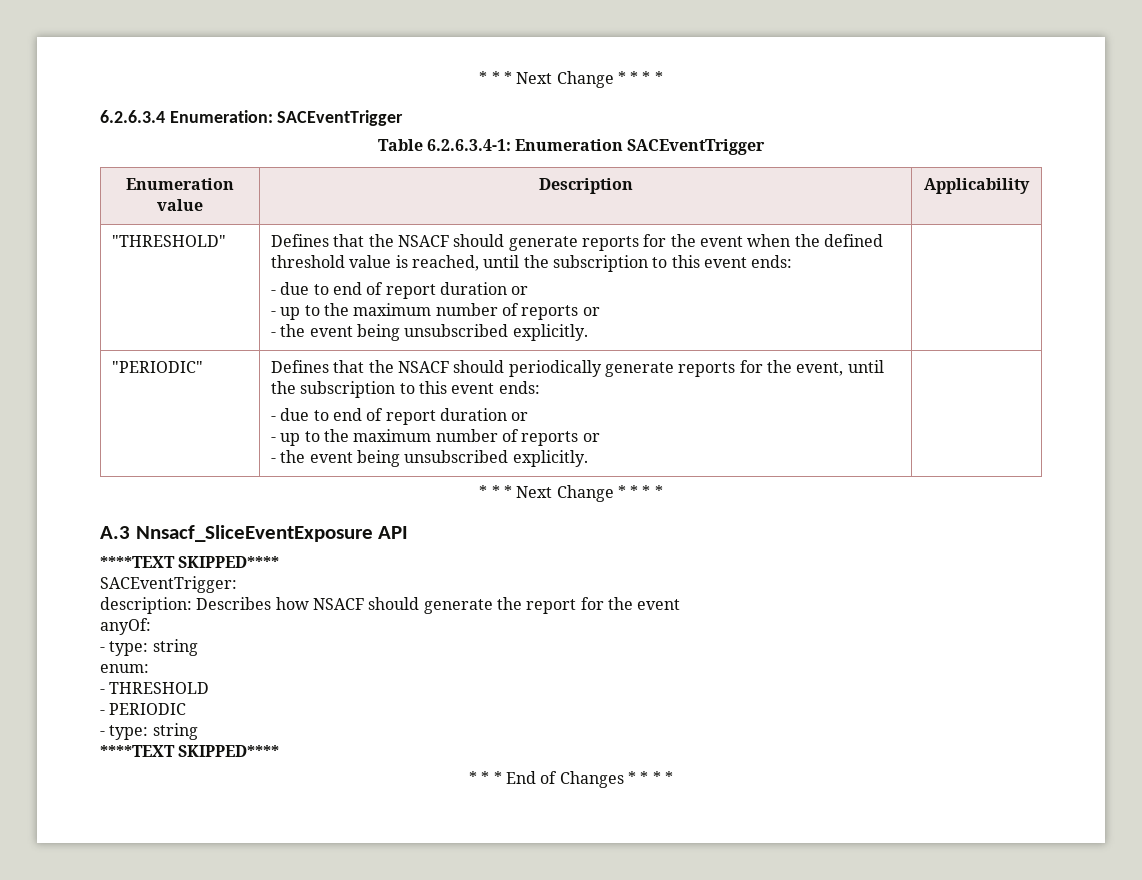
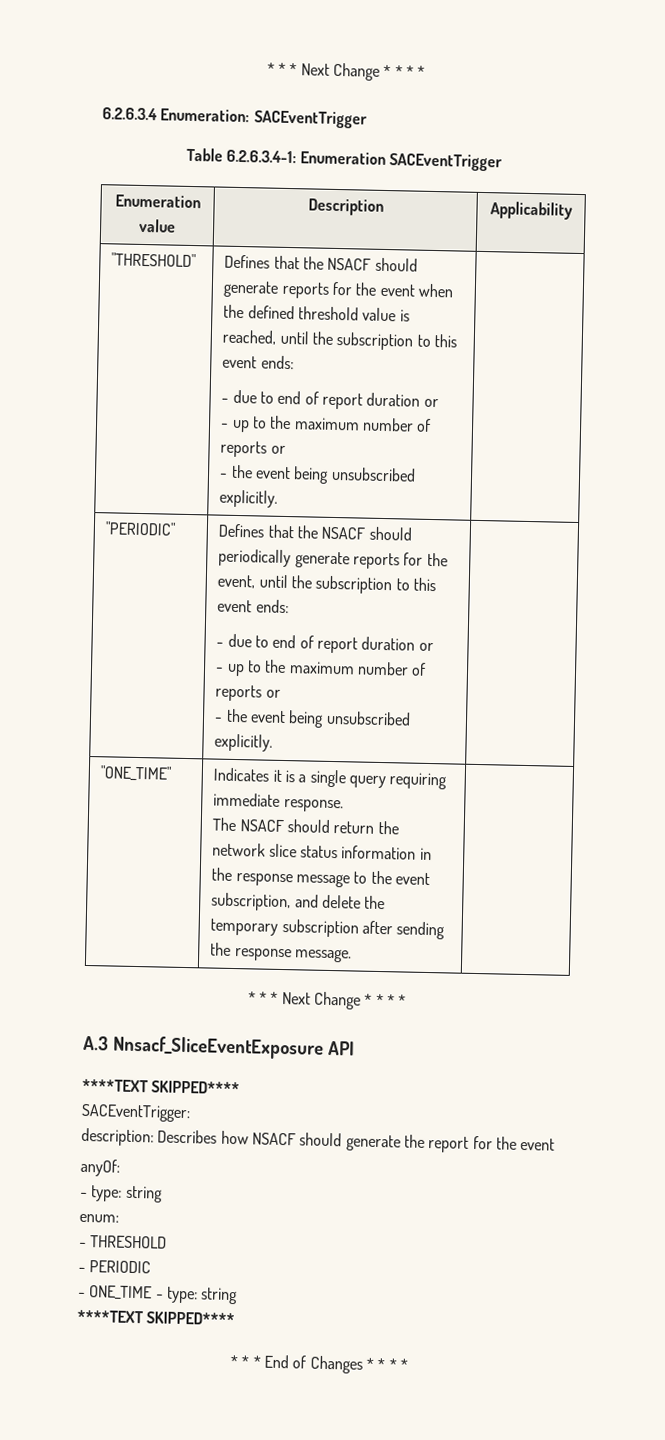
+ "ONE_TIME" | Indicates it is a single query requiring immediate response.
+ The NSACF should return the network slice status information in the response message to the event subscription, and delete the temporary subscription after sending the response message. |
  - PERIODIC
- - type: string
+ - ONE_TIME - type: string

